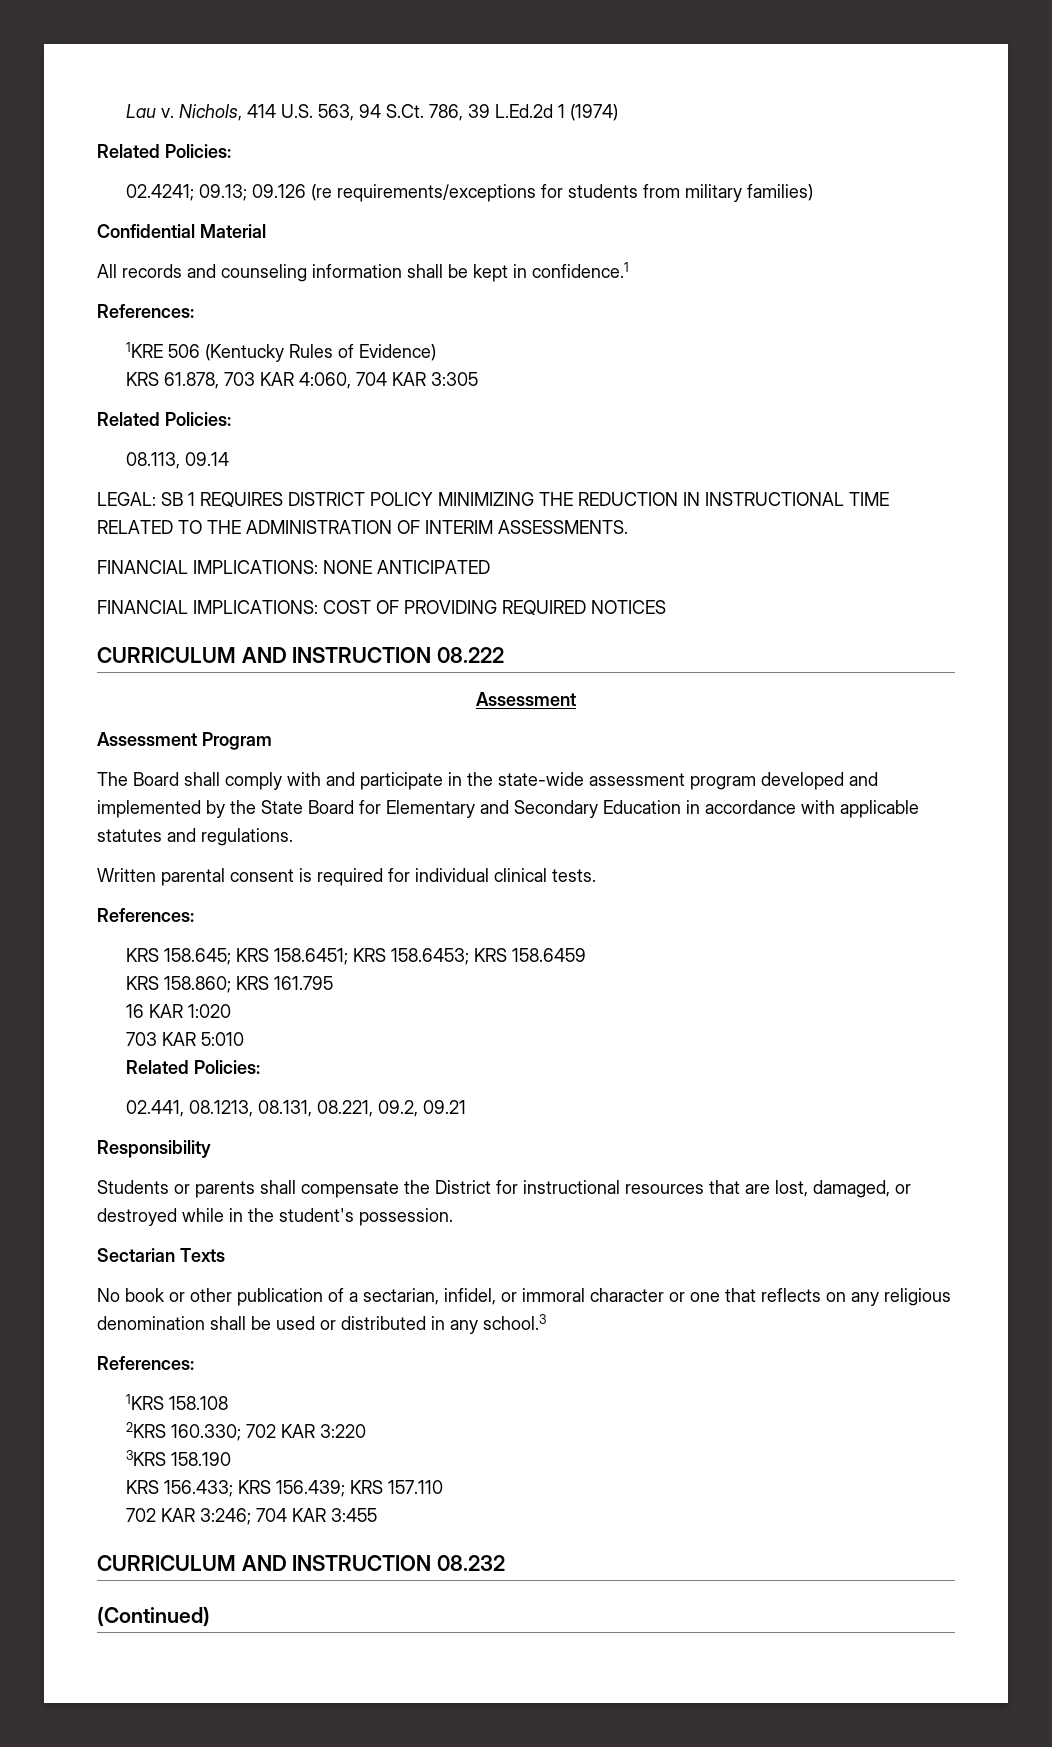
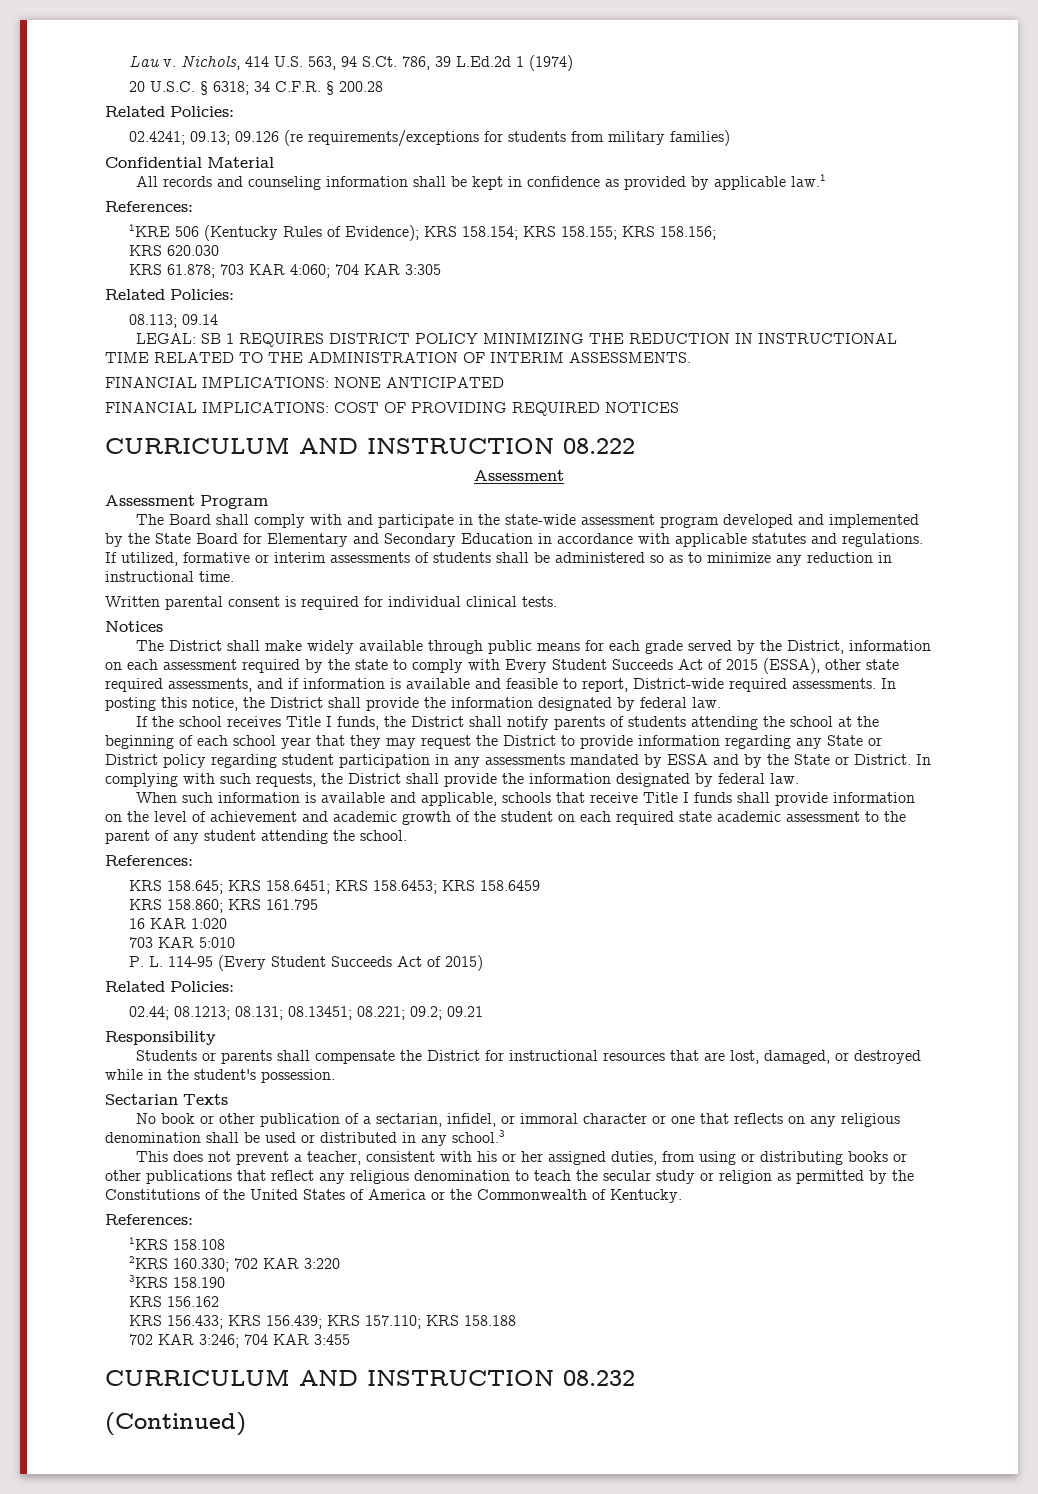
+ 20 U.S.C. § 6318; 34 C.F.R. § 200.28
- All records and counseling information shall be kept in confidence.1
+ All records and counseling information shall be kept in confidence as provided by applicable law.1
- 1KRE 506 (Kentucky Rules of Evidence)
- KRS 61.878, 703 KAR 4:060, 704 KAR 3:305
+ 1KRE 506 (Kentucky Rules of Evidence); KRS 158.154; KRS 158.155; KRS 158.156;
+ KRS 620.030
+ KRS 61.878; 703 KAR 4:060; 704 KAR 3:305
- 08.113, 09.14
+ 08.113; 09.14
+ If utilized, formative or interim assessments of students shall be administered so as to minimize any reduction in instructional time.
+ Notices
+ The District shall make widely available through public means for each grade served by the District, information on each assessment required by the state to comply with Every Student Succeeds Act of 2015 (ESSA), other state required assessments, and if information is available and feasible to report, District-wide required assessments. In posting this notice, the District shall provide the information designated by federal law.
+ If the school receives Title I funds, the District shall notify parents of students attending the school at the beginning of each school year that they may request the District to provide information regarding any State or District policy regarding student participation in any assessments mandated by ESSA and by the State or District. In complying with such requests, the District shall provide the information designated by federal law.
+ When such information is available and applicable, schools that receive Title I funds shall provide information on the level of achievement and academic growth of the student on each required state academic assessment to the parent of any student attending the school.
  703 KAR 5:010
+ P. L. 114-95 (Every Student Succeeds Act of 2015)
  Related Policies:
- 02.441, 08.1213, 08.131, 08.221, 09.2, 09.21
+ 02.44; 08.1213; 08.131; 08.13451; 08.221; 09.2; 09.21
+ This does not prevent a teacher, consistent with his or her assigned duties, from using or distributing books or other publications that reflect any religious denomination to teach the secular study or religion as permitted by the Constitutions of the United States of America or the Commonwealth of Kentucky.
+ KRS 156.162
- KRS 156.433; KRS 156.439; KRS 157.110
+ KRS 156.433; KRS 156.439; KRS 157.110; KRS 158.188

